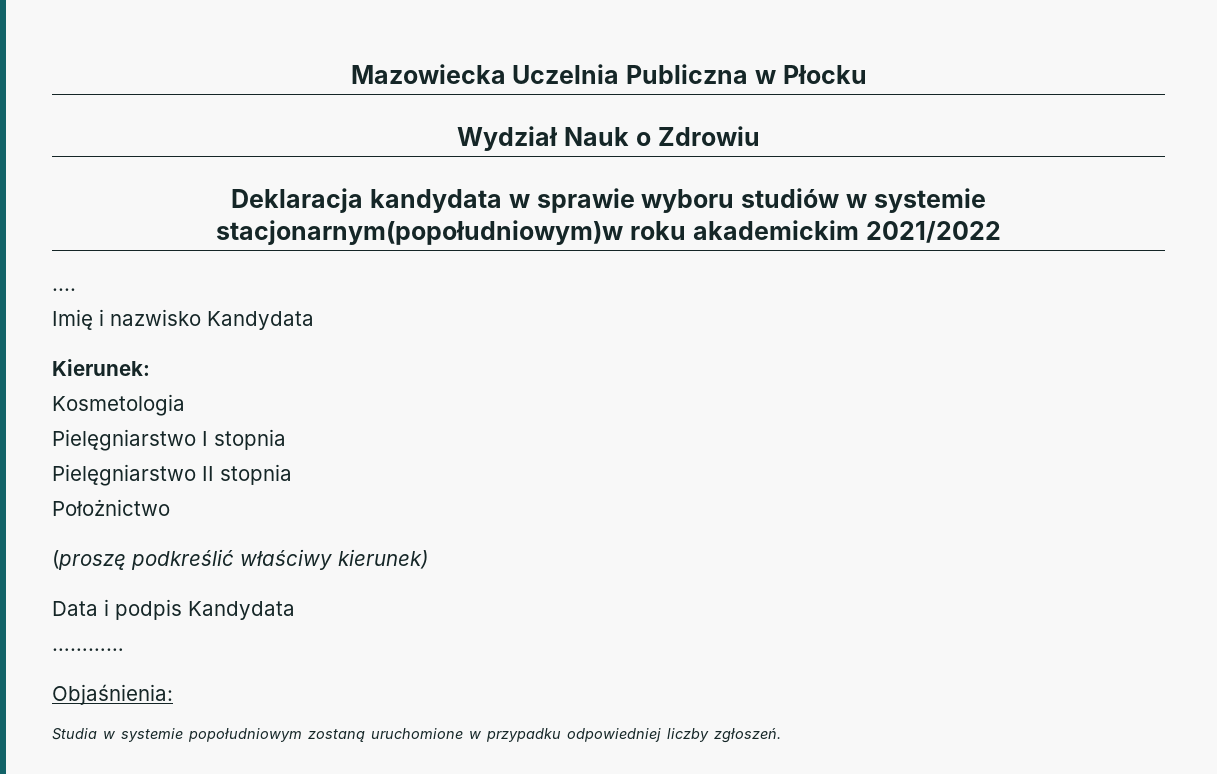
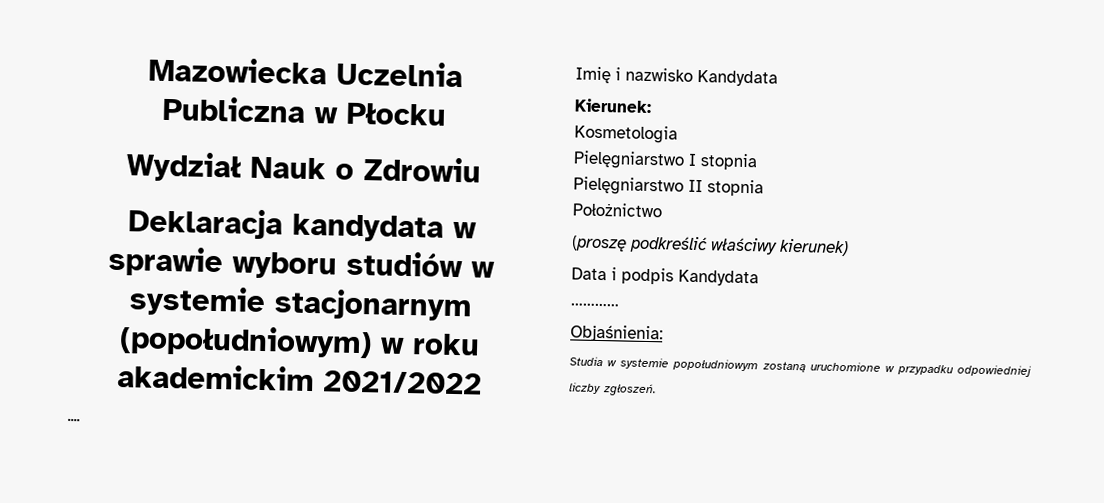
- Deklaracja kandydata w sprawie wyboru studiów w systemie stacjonarnym(popołudniowym)w roku akademickim 2021/2022
+ Deklaracja kandydata w sprawie wyboru studiów w systemie stacjonarnym (popołudniowym) w roku akademickim 2021/2022

